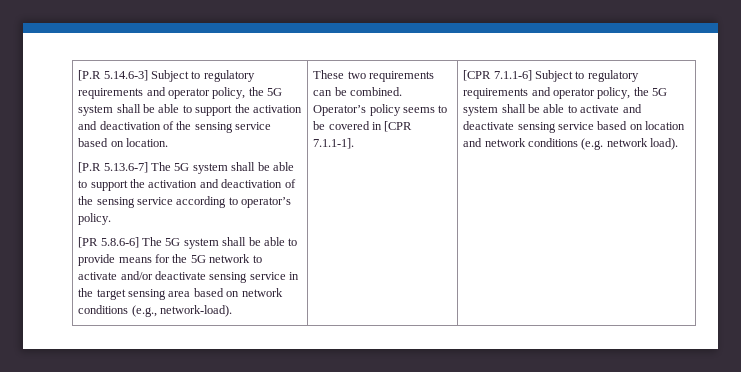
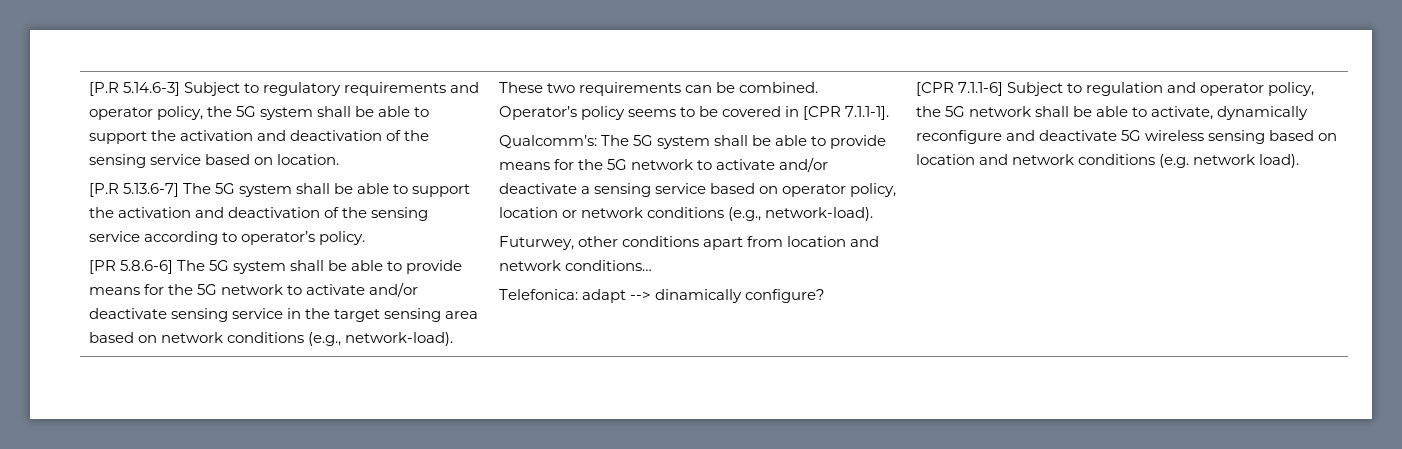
- [CPR 7.1.1-6] Subject to regulatory requirements and operator policy, the 5G system shall be able to activate and deactivate sensing service based on location and network conditions (e.g. network load).
+ Qualcomm’s: The 5G system shall be able to provide means for the 5G network to activate and/or deactivate a sensing service based on operator policy, location or network conditions (e.g., network-load).
+ Futurwey, other conditions apart from location and network conditions…
+ Telefonica: adapt --> dinamically configure? | [CPR 7.1.1-6] Subject to regulation and operator policy, the 5G network shall be able to activate, dynamically reconfigure and deactivate 5G wireless sensing based on location and network conditions (e.g. network load).

